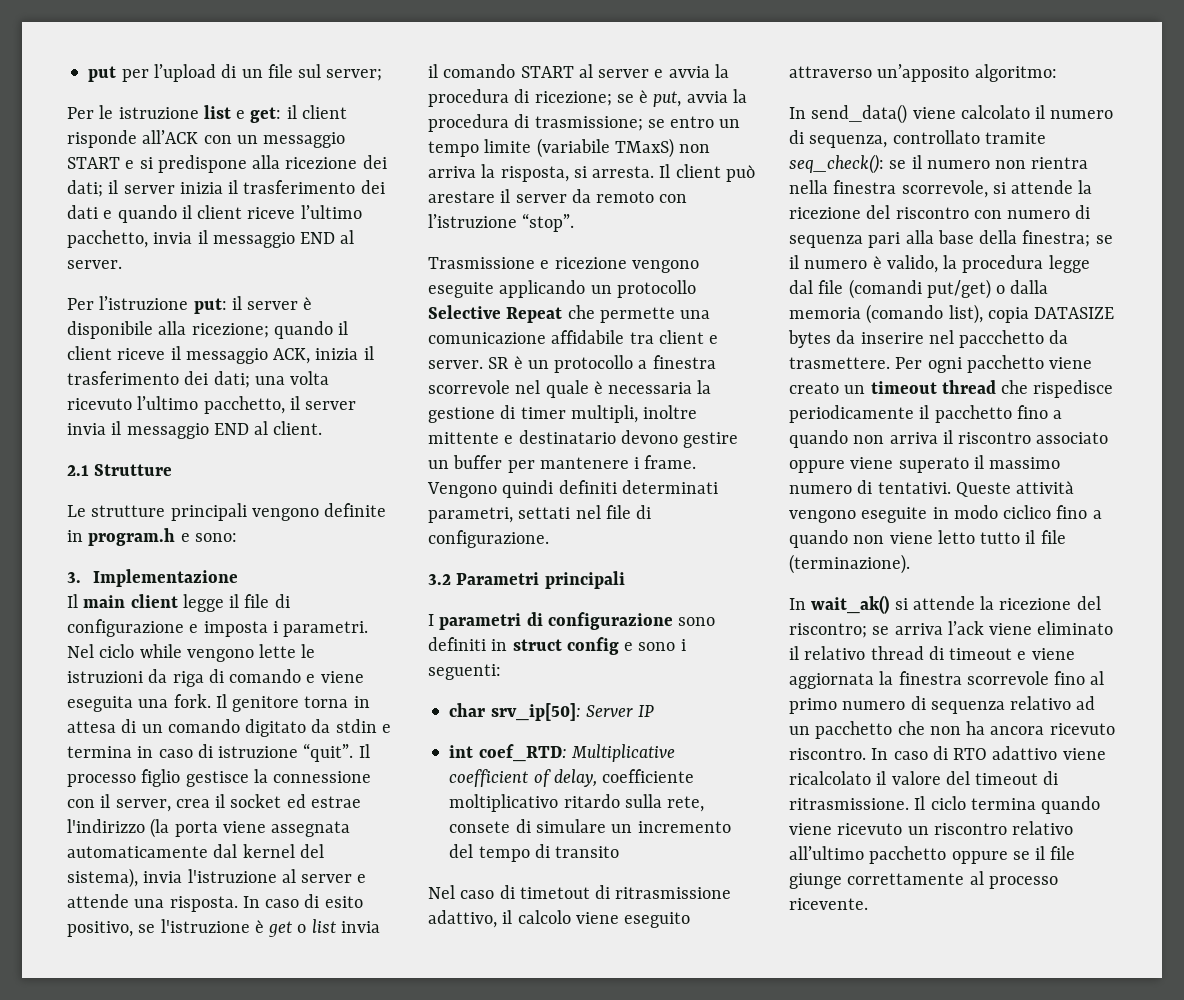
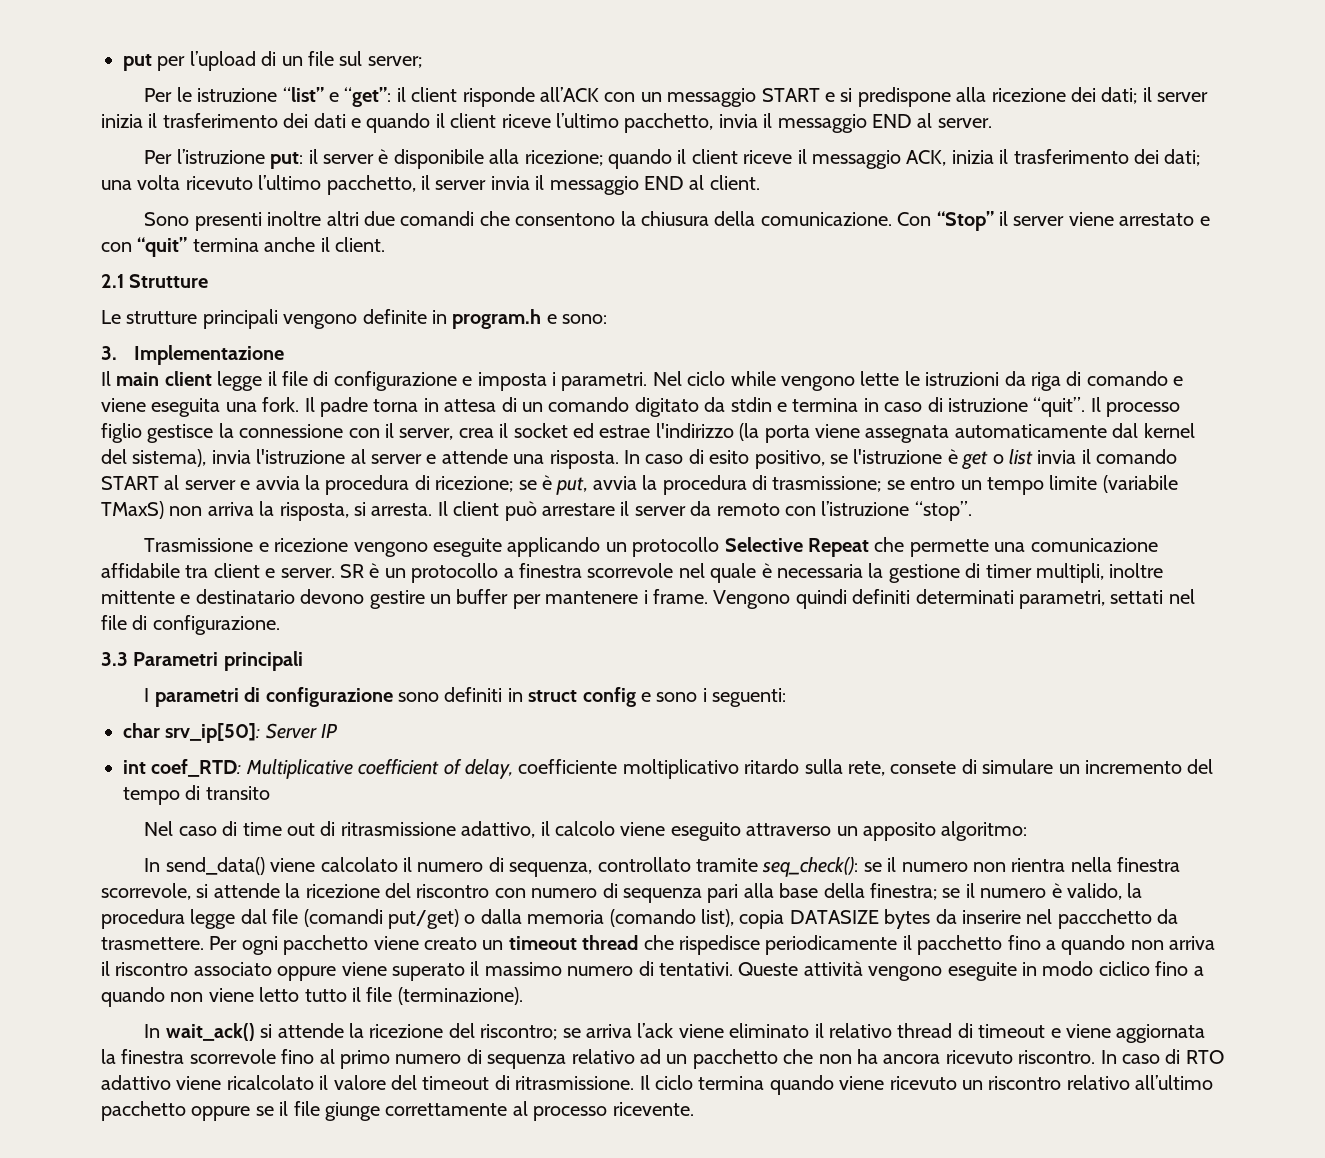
- Per le istruzione list e get: il client risponde all’ACK con un messaggio START e si predispone alla ricezione dei dati; il server inizia il trasferimento dei dati e quando il client riceve l’ultimo pacchetto, invia il messaggio END al server.
+ Per le istruzione “list” e “get”: il client risponde all’ACK con un messaggio START e si predispone alla ricezione dei dati; il server inizia il trasferimento dei dati e quando il client riceve l’ultimo pacchetto, invia il messaggio END al server.
+ Sono presenti inoltre altri due comandi che consentono la chiusura della comunicazione. Con “Stop” il server viene arrestato e con “quit” termina anche il client.
- Il genitore torna in attesa di un comando digitato da stdin e termina in caso di istruzione “quit”.
+ Il padre torna in attesa di un comando digitato da stdin e termina in caso di istruzione “quit”.
- Il client può arestare il server da remoto con l’istruzione “stop”.
+ Il client può arrestare il server da remoto con l’istruzione “stop”.
- 3.2 Parametri principali
+ 3.3 Parametri principali
- Nel caso di timetout di ritrasmissione adattivo, il calcolo viene eseguito attraverso un’apposito algoritmo:
+ Nel caso di time out di ritrasmissione adattivo, il calcolo viene eseguito attraverso un apposito algoritmo:
- In wait_ak() si attende la ricezione del riscontro; se arriva l’ack viene eliminato il relativo thread di timeout e viene aggiornata la finestra scorrevole fino al primo numero di sequenza relativo ad un pacchetto che non ha ancora ricevuto riscontro.
+ In wait_ack() si attende la ricezione del riscontro; se arriva l’ack viene eliminato il relativo thread di timeout e viene aggiornata la finestra scorrevole fino al primo numero di sequenza relativo ad un pacchetto che non ha ancora ricevuto riscontro.

